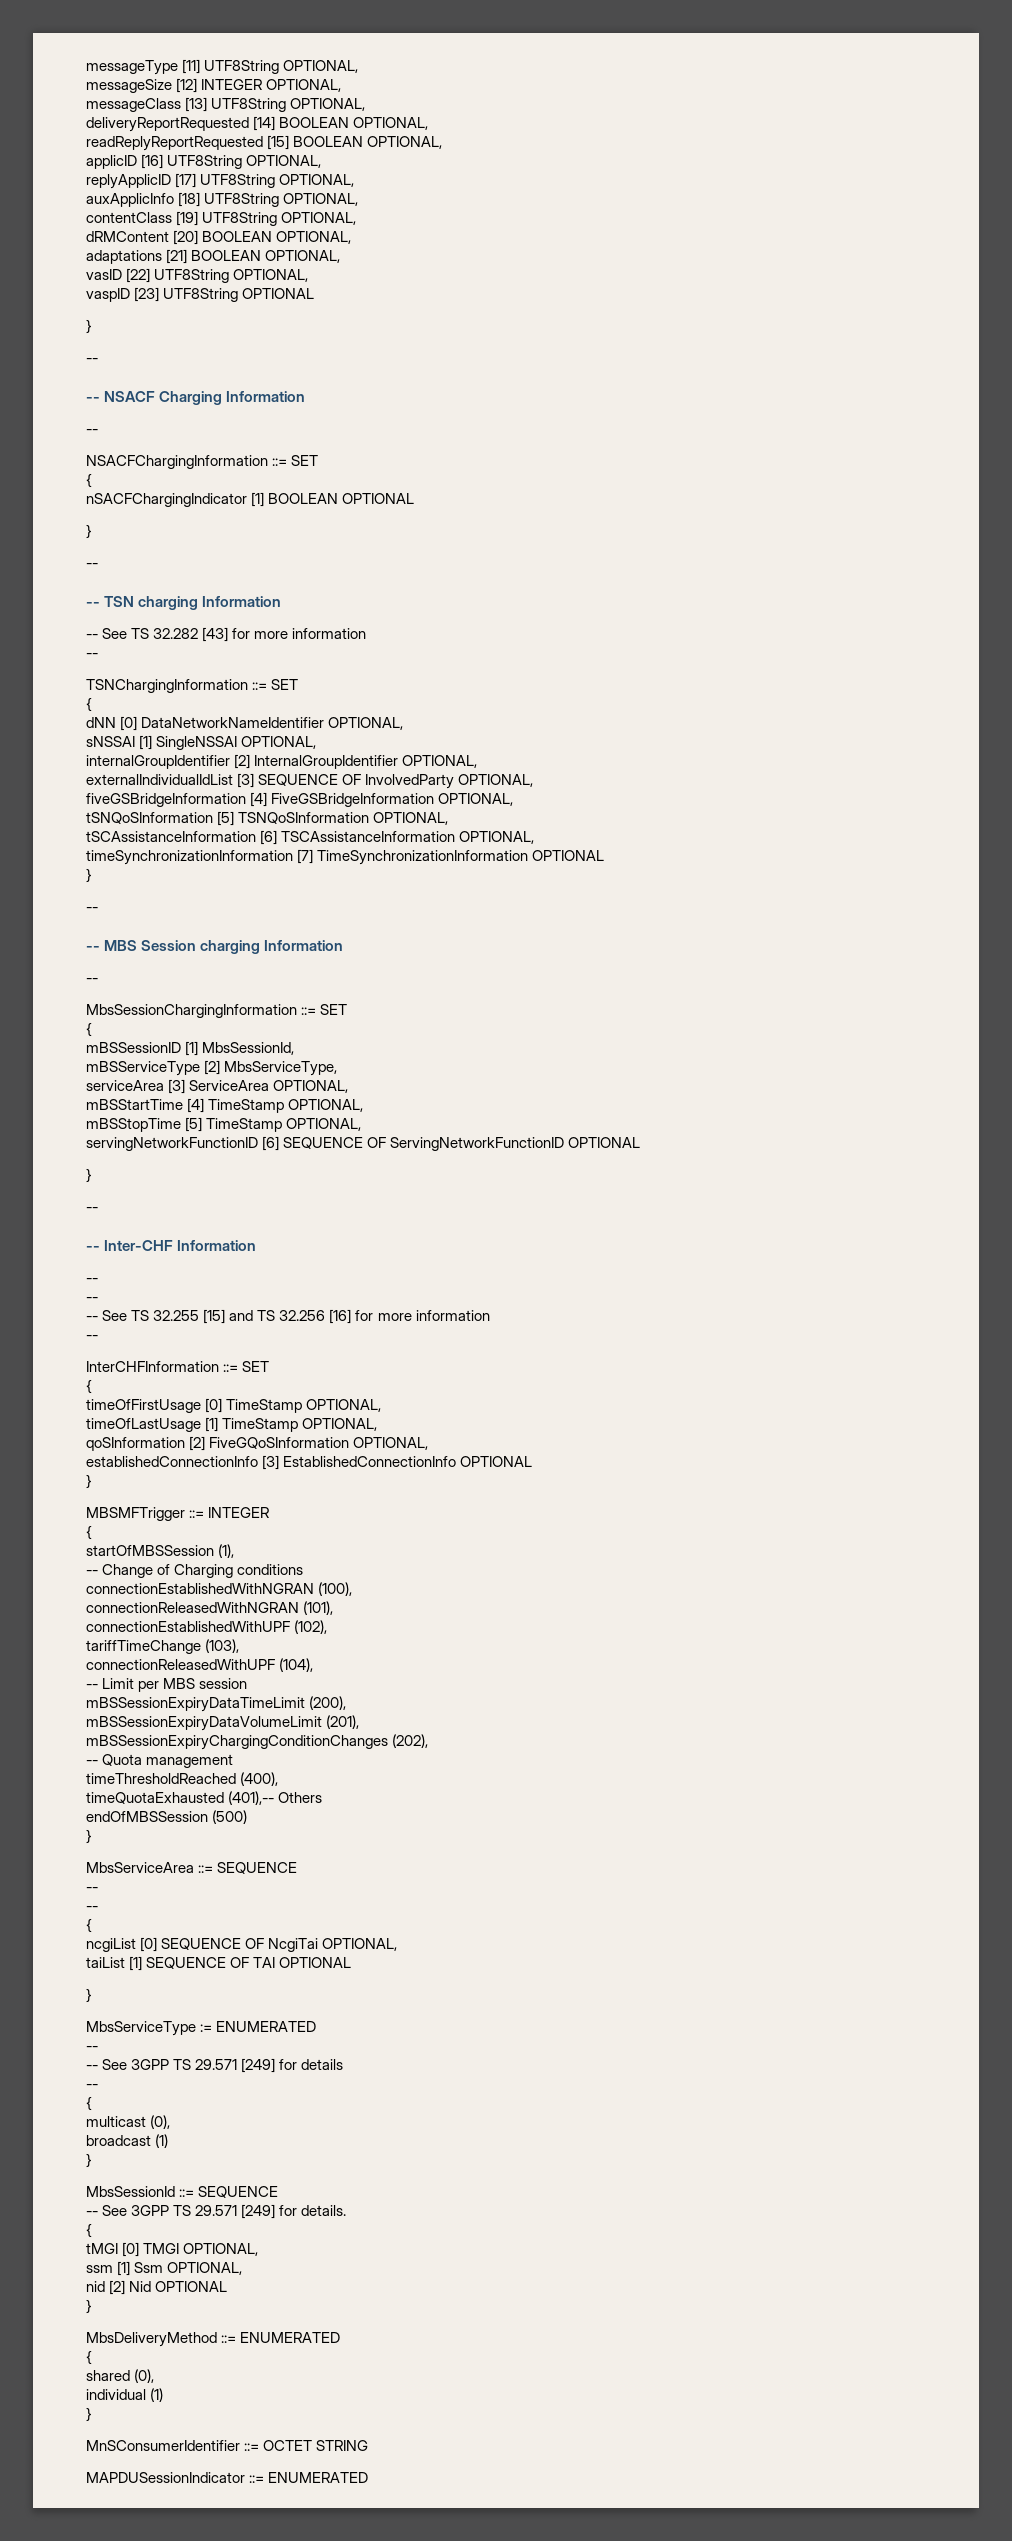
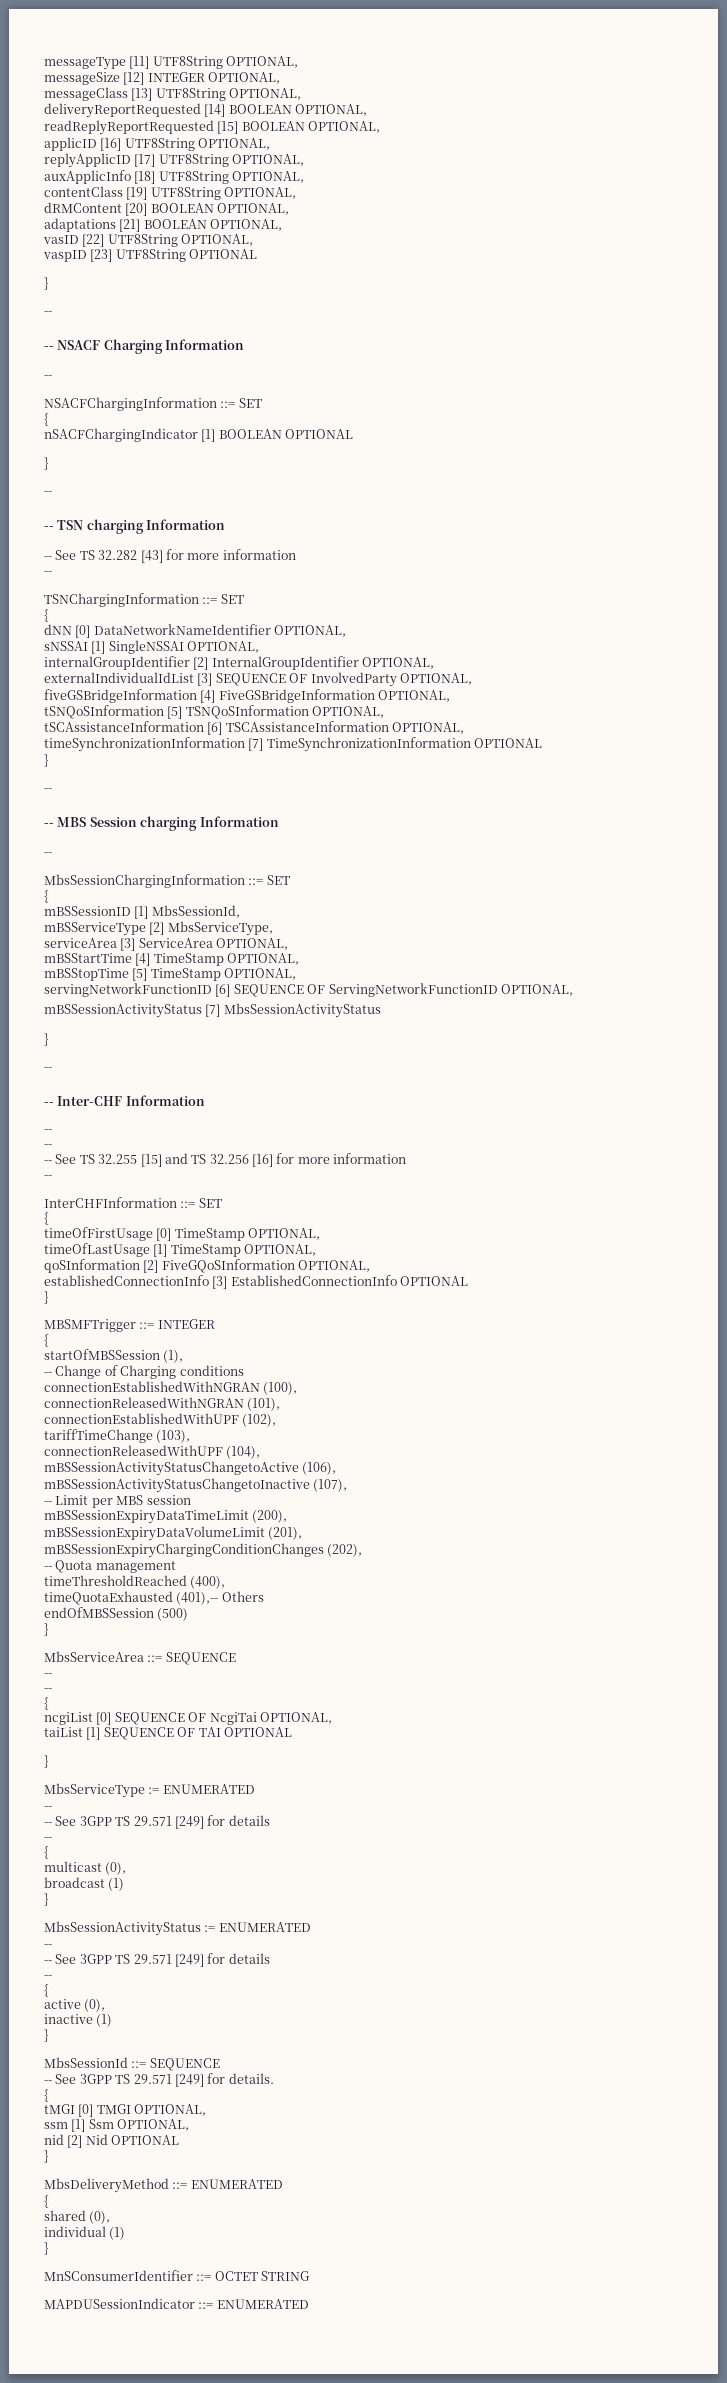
- servingNetworkFunctionID [6] SEQUENCE OF ServingNetworkFunctionID OPTIONAL
+ servingNetworkFunctionID [6] SEQUENCE OF ServingNetworkFunctionID OPTIONAL,
+ mBSSessionActivityStatus [7] MbsSessionActivityStatus
+ mBSSessionActivityStatusChangetoActive (106),
+ mBSSessionActivityStatusChangetoInactive (107),
+ MbsSessionActivityStatus := ENUMERATED
+ --
+ -- See 3GPP TS 29.571 [249] for details
+ --
+ {
+ active (0),
+ inactive (1)
+ }

